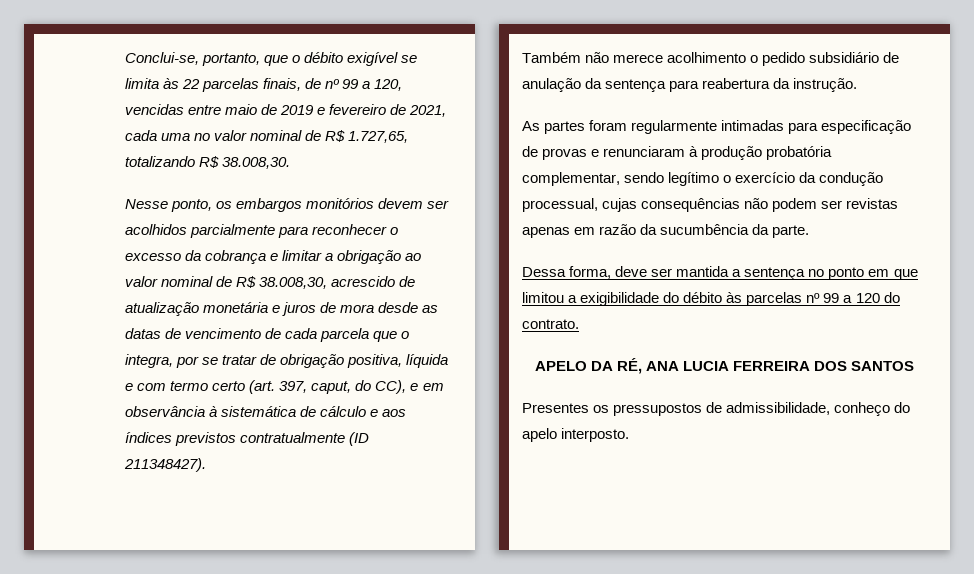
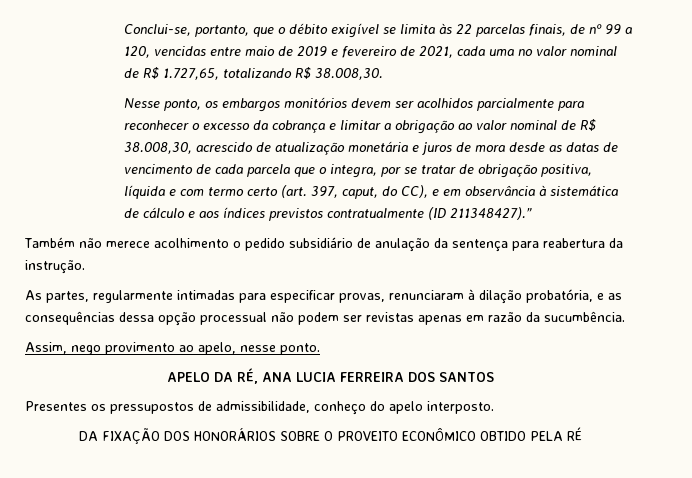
- Nesse ponto, os embargos monitórios devem ser acolhidos parcialmente para reconhecer o excesso da cobrança e limitar a obrigação ao valor nominal de R$ 38.008,30, acrescido de atualização monetária e juros de mora desde as datas de vencimento de cada parcela que o integra, por se tratar de obrigação positiva, líquida e com termo certo (art. 397, caput, do CC), e em observância à sistemática de cálculo e aos índices previstos contratualmente (ID 211348427).
+ Nesse ponto, os embargos monitórios devem ser acolhidos parcialmente para reconhecer o excesso da cobrança e limitar a obrigação ao valor nominal de R$ 38.008,30, acrescido de atualização monetária e juros de mora desde as datas de vencimento de cada parcela que o integra, por se tratar de obrigação positiva, líquida e com termo certo (art. 397, caput, do CC), e em observância à sistemática de cálculo e aos índices previstos contratualmente (ID 211348427).”
- As partes foram regularmente intimadas para especificação de provas e renunciaram à produção probatória complementar, sendo legítimo o exercício da condução processual, cujas consequências não podem ser revistas apenas em razão da sucumbência da parte.
- Dessa forma, deve ser mantida a sentença no ponto em que limitou a exigibilidade do débito às parcelas nº 99 a 120 do contrato.
+ As partes, regularmente intimadas para especificar provas, renunciaram à dilação probatória, e as consequências dessa opção processual não podem ser revistas apenas em razão da sucumbência.
+ Assim, nego provimento ao apelo, nesse ponto.
+ DA FIXAÇÃO DOS HONORÁRIOS SOBRE O PROVEITO ECONÔMICO OBTIDO PELA RÉ

